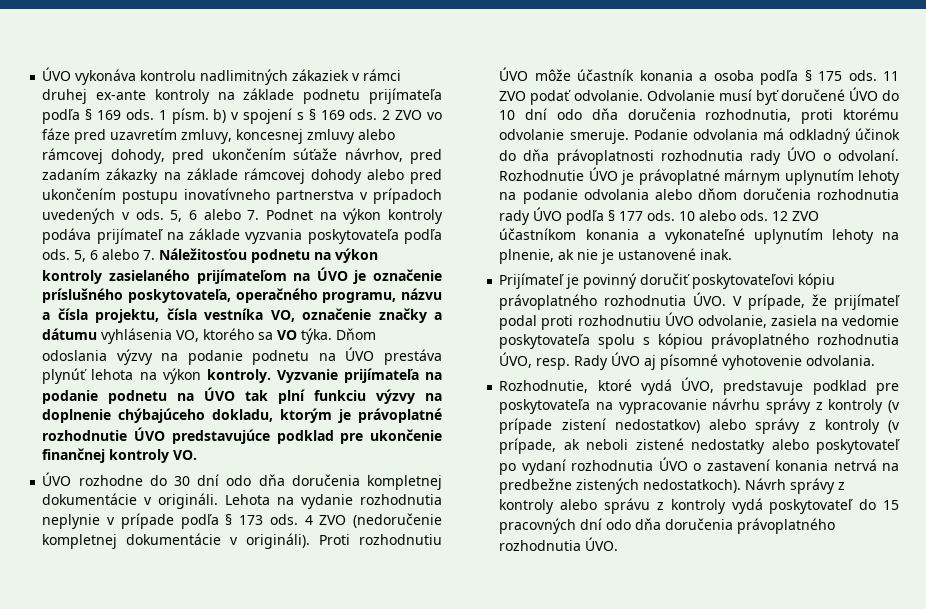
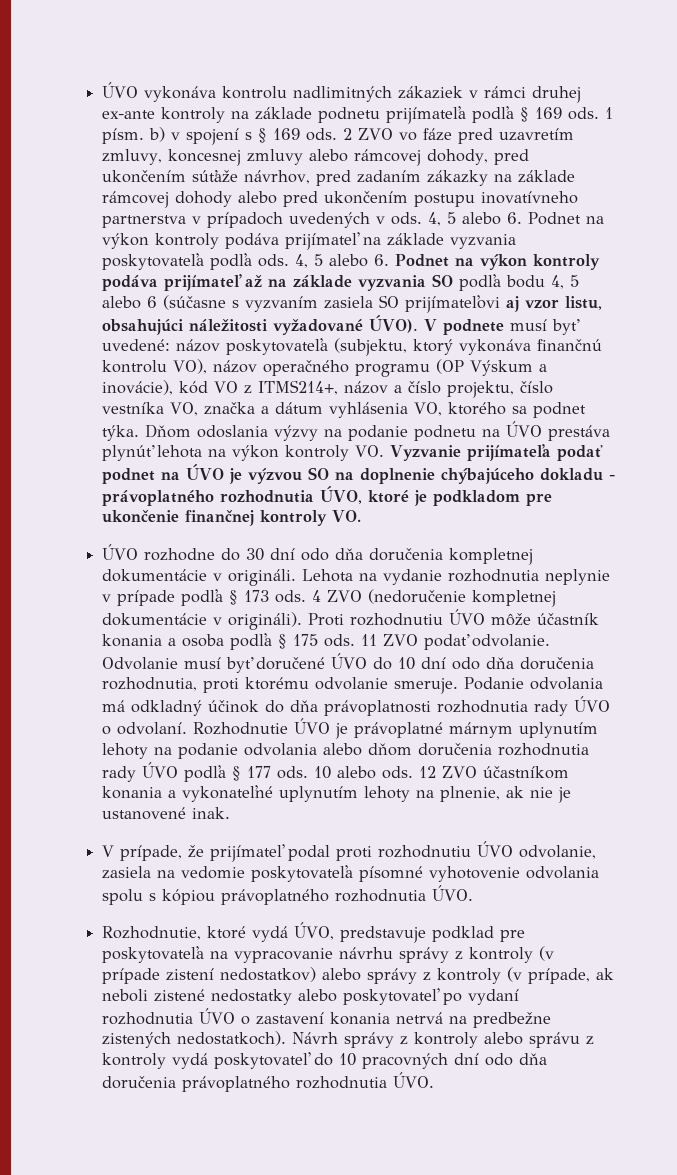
- 5, 6 alebo 7. Podnet na výkon kontroly podáva prijímateľ na základe vyzvania poskytovateľa podľa ods.
+ 4, 5 alebo 6. Podnet na výkon kontroly podáva prijímateľ na základe vyzvania poskytovateľa podľa ods.
- 5, 6 alebo 7. Náležitosťou podnetu na výkon kontroly zasielaného prijímateľom na ÚVO je označenie príslušného poskytovateľa, operačného programu, názvu a čísla projektu, čísla vestníka VO, označenie značky a dátumu vyhlásenia VO, ktorého sa VO týka.
+ 4, 5 alebo 6. Podnet na výkon kontroly podáva prijímateľ až na základe vyzvania SO podľa bodu 4, 5 alebo 6 (súčasne s vyzvaním zasiela SO prijímateľovi aj vzor listu, obsahujúci náležitosti vyžadované ÚVO). V podnete musí byť uvedené: názov poskytovateľa (subjektu, ktorý vykonáva finančnú kontrolu VO), názov operačného programu (OP Výskum a inovácie), kód VO z ITMS214+, názov a číslo projektu, číslo vestníka VO, značka a dátum vyhlásenia VO, ktorého sa podnet týka.
- Dňom odoslania výzvy na podanie podnetu na ÚVO prestáva plynúť lehota na výkon kontroly. Vyzvanie prijímateľa na podanie podnetu na ÚVO tak plní funkciu výzvy na doplnenie chýbajúceho dokladu, ktorým je právoplatné rozhodnutie ÚVO predstavujúce podklad pre ukončenie finančnej kontroly VO.
+ Dňom odoslania výzvy na podanie podnetu na ÚVO prestáva plynúť lehota na výkon kontroly VO. Vyzvanie prijímateľa podať podnet na ÚVO je výzvou SO na doplnenie chýbajúceho dokladu - právoplatného rozhodnutia ÚVO, ktoré je podkladom pre ukončenie finančnej kontroly VO.
- Prijímateľ je povinný doručiť poskytovateľovi kópiu právoplatného rozhodnutia ÚVO. V prípade, že prijímateľ podal proti rozhodnutiu ÚVO odvolanie, zasiela na vedomie poskytovateľa spolu s kópiou právoplatného rozhodnutia ÚVO, resp. Rady ÚVO aj písomné vyhotovenie odvolania.
+ V prípade, že prijímateľ podal proti rozhodnutiu ÚVO odvolanie, zasiela na vedomie poskytovateľa písomné vyhotovenie odvolania spolu s kópiou právoplatného rozhodnutia ÚVO.
- Návrh správy z kontroly alebo správu z kontroly vydá poskytovateľ do 15 pracovných dní odo dňa doručenia právoplatného rozhodnutia ÚVO.
+ Návrh správy z kontroly alebo správu z kontroly vydá poskytovateľ do 10 pracovných dní odo dňa doručenia právoplatného rozhodnutia ÚVO.

